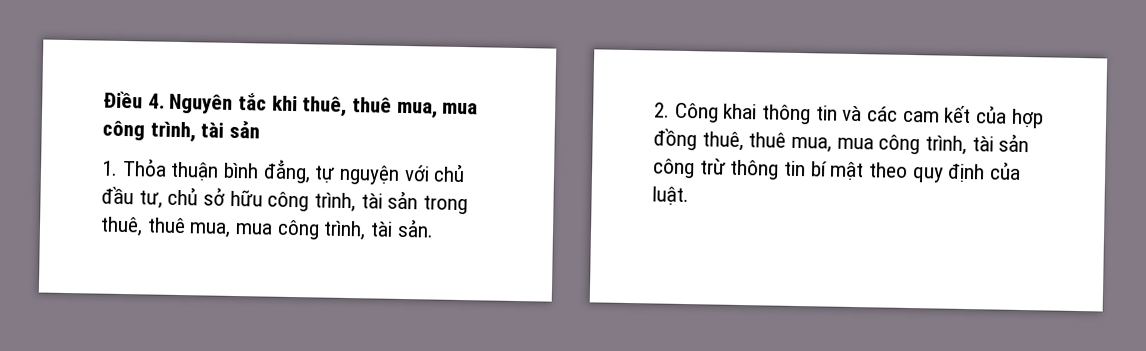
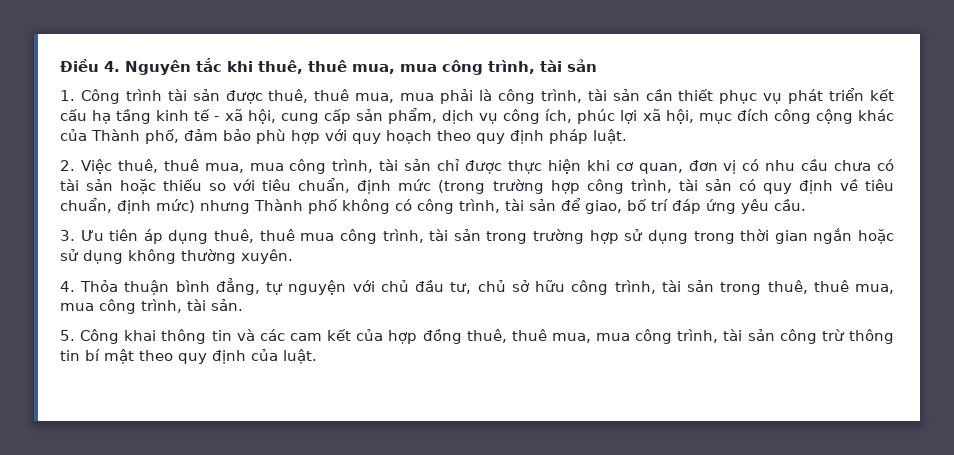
- 1. Thỏa thuận bình đẳng, tự nguyện với chủ đầu tư, chủ sở hữu công trình, tài sản trong thuê, thuê mua, mua công trình, tài sản.
+ 1. Công trình tài sản được thuê, thuê mua, mua phải là công trình, tài sản cần thiết phục vụ phát triển kết cấu hạ tầng kinh tế - xã hội, cung cấp sản phẩm, dịch vụ công ích, phúc lợi xã hội, mục đích công cộng khác của Thành phố, đảm bảo phù hợp với quy hoạch theo quy định pháp luật.
+ 2. Việc thuê, thuê mua, mua công trình, tài sản chỉ được thực hiện khi cơ quan, đơn vị có nhu cầu chưa có tài sản hoặc thiếu so với tiêu chuẩn, định mức (trong trường hợp công trình, tài sản có quy định về tiêu chuẩn, định mức) nhưng Thành phố không có công trình, tài sản để giao, bố trí đáp ứng yêu cầu.
+ 3. Ưu tiên áp dụng thuê, thuê mua công trình, tài sản trong trường hợp sử dụng trong thời gian ngắn hoặc sử dụng không thường xuyên.
+ 4. Thỏa thuận bình đẳng, tự nguyện với chủ đầu tư, chủ sở hữu công trình, tài sản trong thuê, thuê mua, mua công trình, tài sản.
- 2. Công khai thông tin và các cam kết của hợp đồng thuê, thuê mua, mua công trình, tài sản công trừ thông tin bí mật theo quy định của luật.
+ 5. Công khai thông tin và các cam kết của hợp đồng thuê, thuê mua, mua công trình, tài sản công trừ thông tin bí mật theo quy định của luật.

